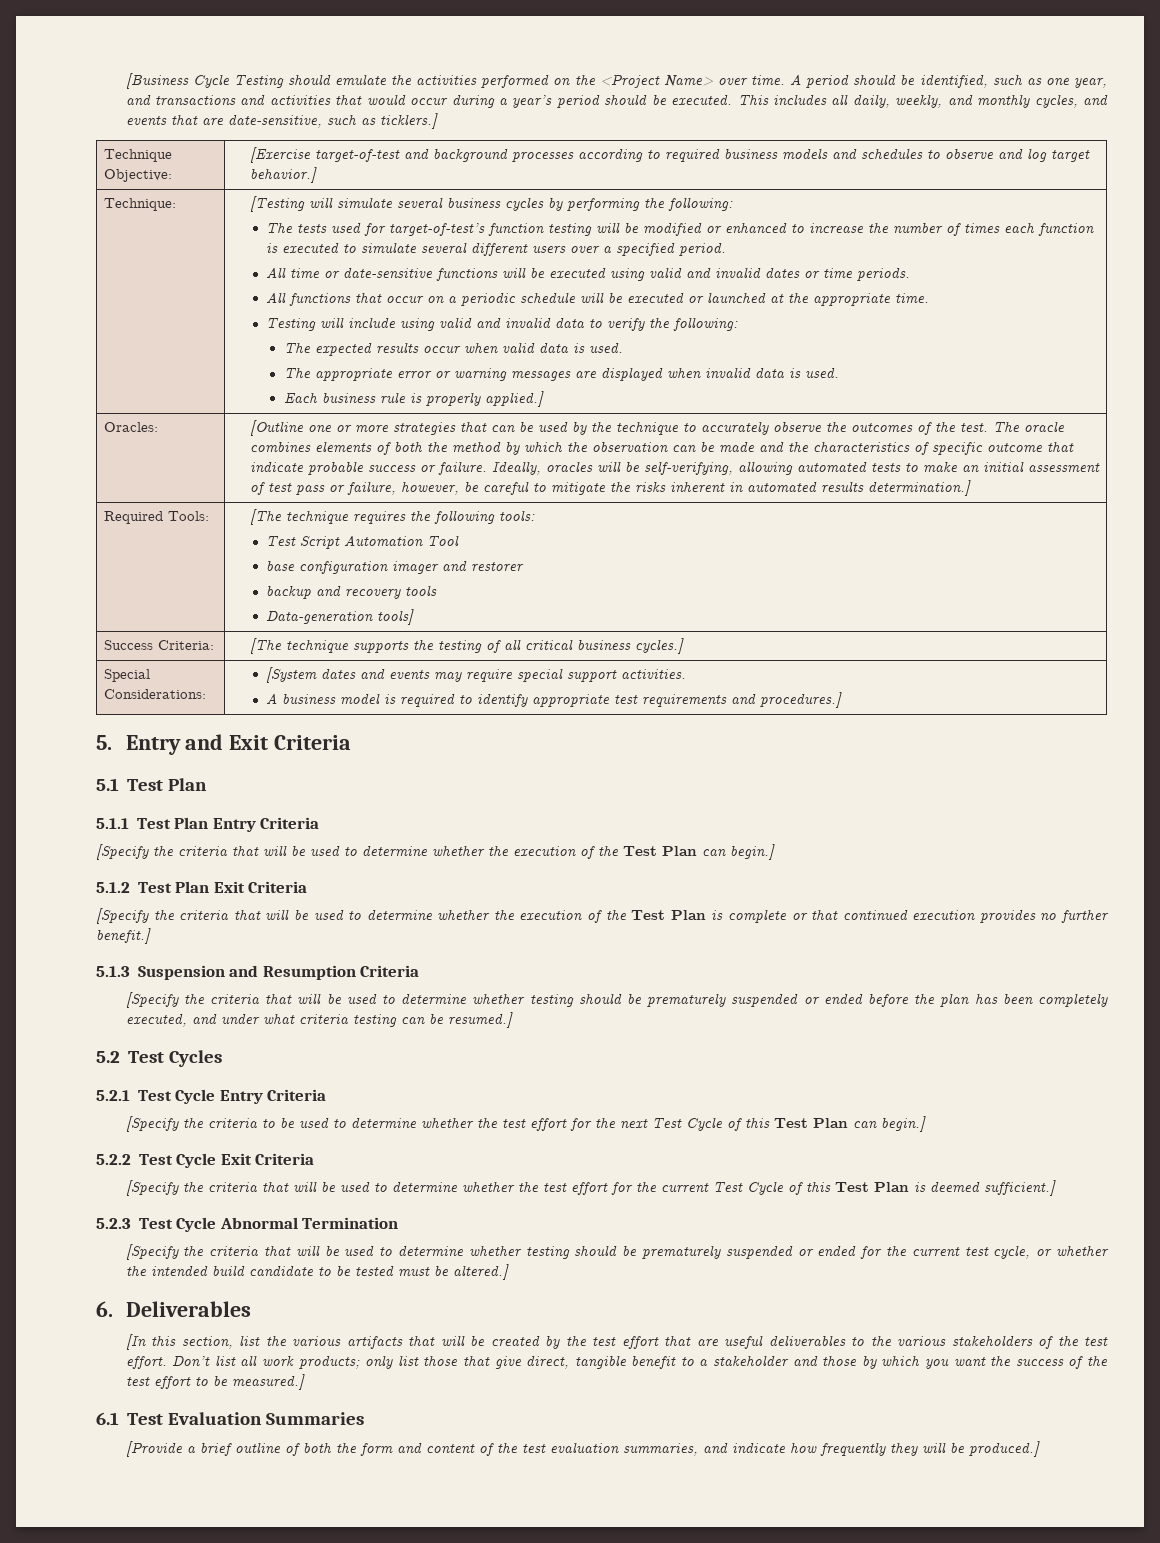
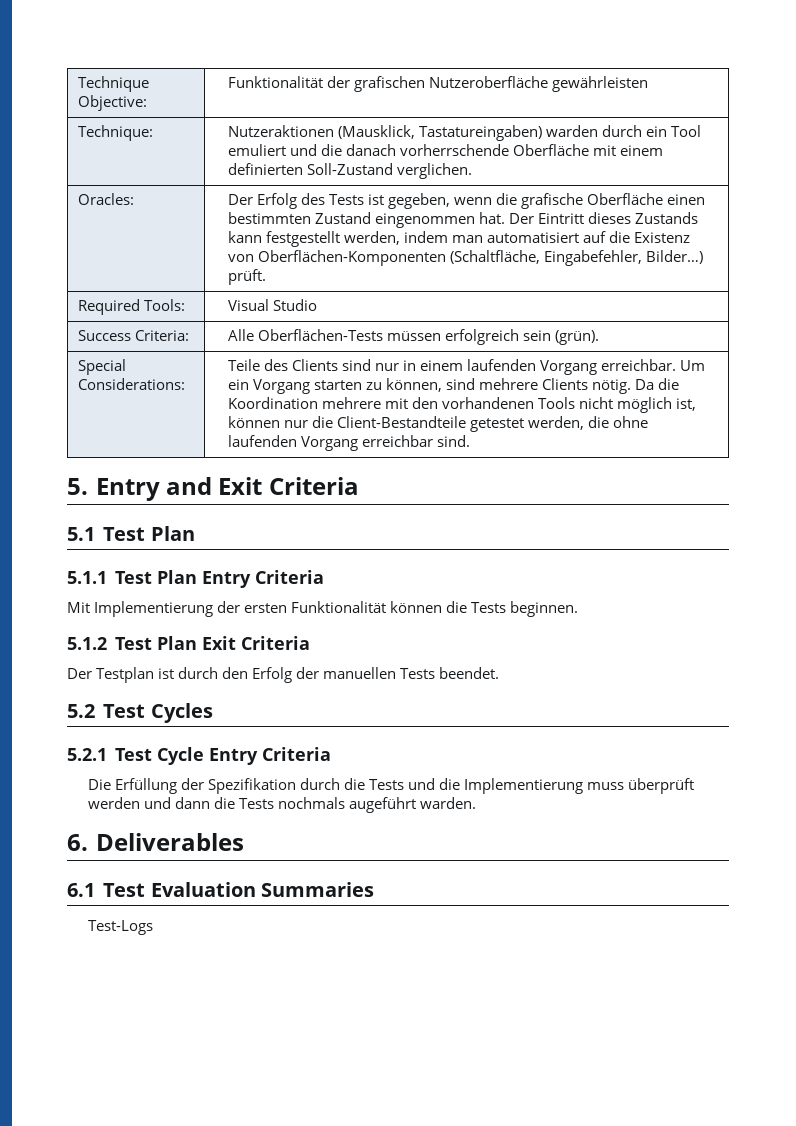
- [Business Cycle Testing should emulate the activities performed on the <Project Name> over time. A period should be identified, such as one year, and transactions and activities that would occur during a year’s period should be executed. This includes all daily, weekly, and monthly cycles, and events that are date-sensitive, such as ticklers.]
- Technique Objective: | [Exercise target-of-test and background processes according to required business models and schedules to observe and log target behavior.]
- Technique: | [Testing will simulate several business cycles by performing the following:
- The tests used for target-of-test’s function testing will be modified or enhanced to increase the number of times each function is executed to simulate several different users over a specified period.
- All time or date-sensitive functions will be executed using valid and invalid dates or time periods.
- All functions that occur on a periodic schedule will be executed or launched at the appropriate time.
- Testing will include using valid and invalid data to verify the following:
- The expected results occur when valid data is used.
- The appropriate error or warning messages are displayed when invalid data is used.
- Each business rule is properly applied.]
- Oracles: | [Outline one or more strategies that can be used by the technique to accurately observe the outcomes of the test. The oracle combines elements of both the method by which the observation can be made and the characteristics of specific outcome that indicate probable success or failure. Ideally, oracles will be self-verifying, allowing automated tests to make an initial assessment of test pass or failure, however, be careful to mitigate the risks inherent in automated results determination.]
- Required Tools: | [The technique requires the following tools:
- Test Script Automation Tool
- base configuration imager and restorer
- backup and recovery tools
- Data-generation tools]
- Success Criteria: | [The technique supports the testing of all critical business cycles.]
- Special Considerations: | [System dates and events may require special support activities.
- A business model is required to identify appropriate test requirements and procedures.]
+ Technique Objective: | Funktionalität der grafischen Nutzeroberfläche gewährleisten
+ Technique: | Nutzeraktionen (Mausklick, Tastatureingaben) warden durch ein Tool emuliert und die danach vorherrschende Oberfläche mit einem definierten Soll-Zustand verglichen.
+ Oracles: | Der Erfolg des Tests ist gegeben, wenn die grafische Oberfläche einen bestimmten Zustand eingenommen hat. Der Eintritt dieses Zustands kann festgestellt werden, indem man automatisiert auf die Existenz von Oberflächen-Komponenten (Schaltfläche, Eingabefehler, Bilder…) prüft.
+ Required Tools: | Visual Studio
+ Success Criteria: | Alle Oberflächen-Tests müssen erfolgreich sein (grün).
+ Special Considerations: | Teile des Clients sind nur in einem laufenden Vorgang erreichbar. Um ein Vorgang starten zu können, sind mehrere Clients nötig. Da die Koordination mehrere mit den vorhandenen Tools nicht möglich ist, können nur die Client-Bestandteile getestet werden, die ohne laufenden Vorgang erreichbar sind.
- [Specify the criteria that will be used to determine whether the execution of the Test Plan can begin.]
+ Mit Implementierung der ersten Funktionalität können die Tests beginnen.
- [Specify the criteria that will be used to determine whether the execution of the Test Plan is complete or that continued execution provides no further benefit.]
- 5.1.3 Suspension and Resumption Criteria
- [Specify the criteria that will be used to determine whether testing should be prematurely suspended or ended before the plan has been completely executed, and under what criteria testing can be resumed.]
+ Der Testplan ist durch den Erfolg der manuellen Tests beendet.
- [Specify the criteria to be used to determine whether the test effort for the next Test Cycle of this Test Plan can begin.]
- 5.2.2 Test Cycle Exit Criteria
- [Specify the criteria that will be used to determine whether the test effort for the current Test Cycle of this Test Plan is deemed sufficient.]
- 5.2.3 Test Cycle Abnormal Termination
- [Specify the criteria that will be used to determine whether testing should be prematurely suspended or ended for the current test cycle, or whether the intended build candidate to be tested must be altered.]
+ Die Erfüllung der Spezifikation durch die Tests und die Implementierung muss überprüft werden und dann die Tests nochmals augeführt warden.
  6. Deliverables
- [In this section, list the various artifacts that will be created by the test effort that are useful deliverables to the various stakeholders of the test effort. Don’t list all work products; only list those that give direct, tangible benefit to a stakeholder and those by which you want the success of the test effort to be measured.]
  6.1 Test Evaluation Summaries
- [Provide a brief outline of both the form and content of the test evaluation summaries, and indicate how frequently they will be produced.]
+ Test-Logs

